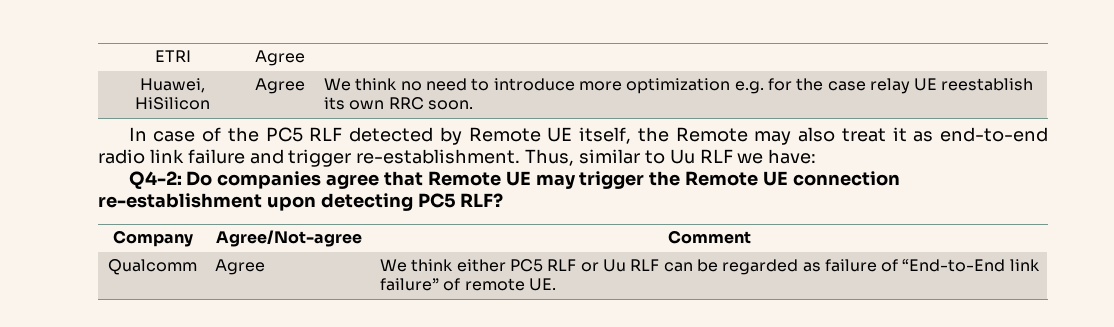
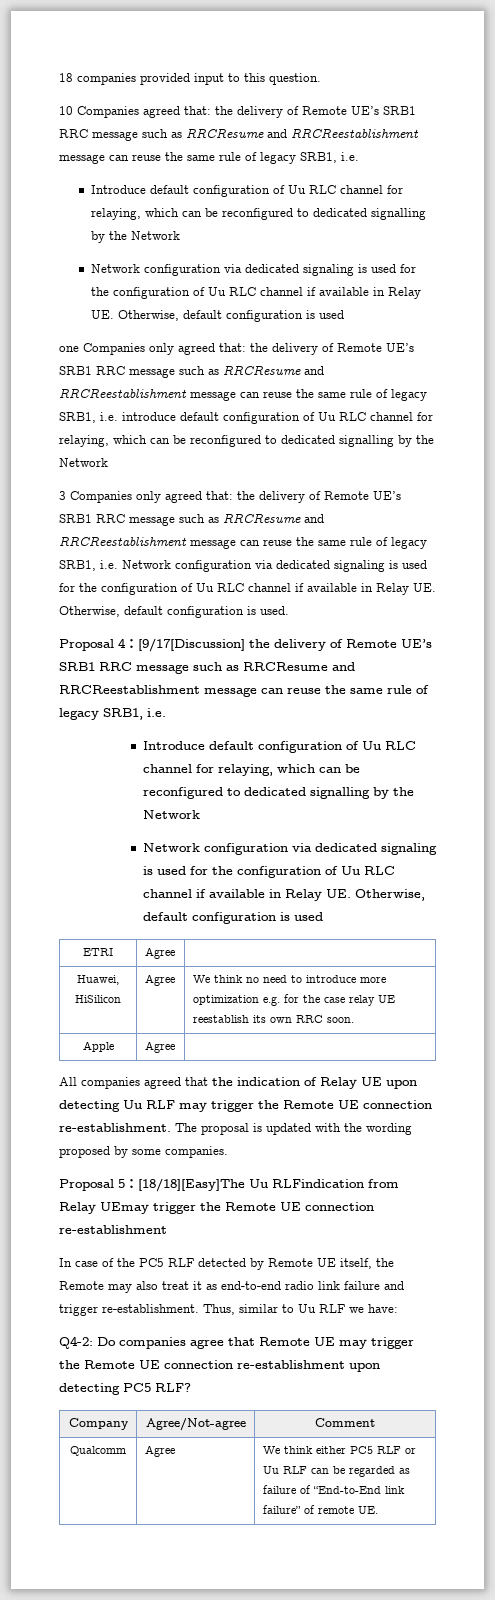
+ 18 companies provided input to this question.
+ 10 Companies agreed that: the delivery of Remote UE’s SRB1 RRC message such as RRCResume and RRCReestablishment message can reuse the same rule of legacy SRB1, i.e.
+ Introduce default configuration of Uu RLC channel for relaying, which can be reconfigured to dedicated signalling by the Network
+ Network configuration via dedicated signaling is used for the configuration of Uu RLC channel if available in Relay UE. Otherwise, default configuration is used
+ one Companies only agreed that: the delivery of Remote UE’s SRB1 RRC message such as RRCResume and RRCReestablishment message can reuse the same rule of legacy SRB1, i.e. introduce default configuration of Uu RLC channel for relaying, which can be reconfigured to dedicated signalling by the Network
+ 3 Companies only agreed that: the delivery of Remote UE’s SRB1 RRC message such as RRCResume and RRCReestablishment message can reuse the same rule of legacy SRB1, i.e. Network configuration via dedicated signaling is used for the configuration of Uu RLC channel if available in Relay UE. Otherwise, default configuration is used.
+ Proposal 4：[9/17[Discussion] the delivery of Remote UE’s SRB1 RRC message such as RRCResume and RRCReestablishment message can reuse the same rule of legacy SRB1, i.e.
+ Introduce default configuration of Uu RLC channel for relaying, which can be reconfigured to dedicated signalling by the Network
+ Network configuration via dedicated signaling is used for the configuration of Uu RLC channel if available in Relay UE. Otherwise, default configuration is used
+ Apple | Agree |
+ All companies agreed that the indication of Relay UE upon detecting Uu RLF may trigger the Remote UE connection re-establishment. The proposal is updated with the wording proposed by some companies.
+ Proposal 5：[18/18][Easy]The Uu RLFindication from Relay UEmay trigger the Remote UE connection re-establishment

